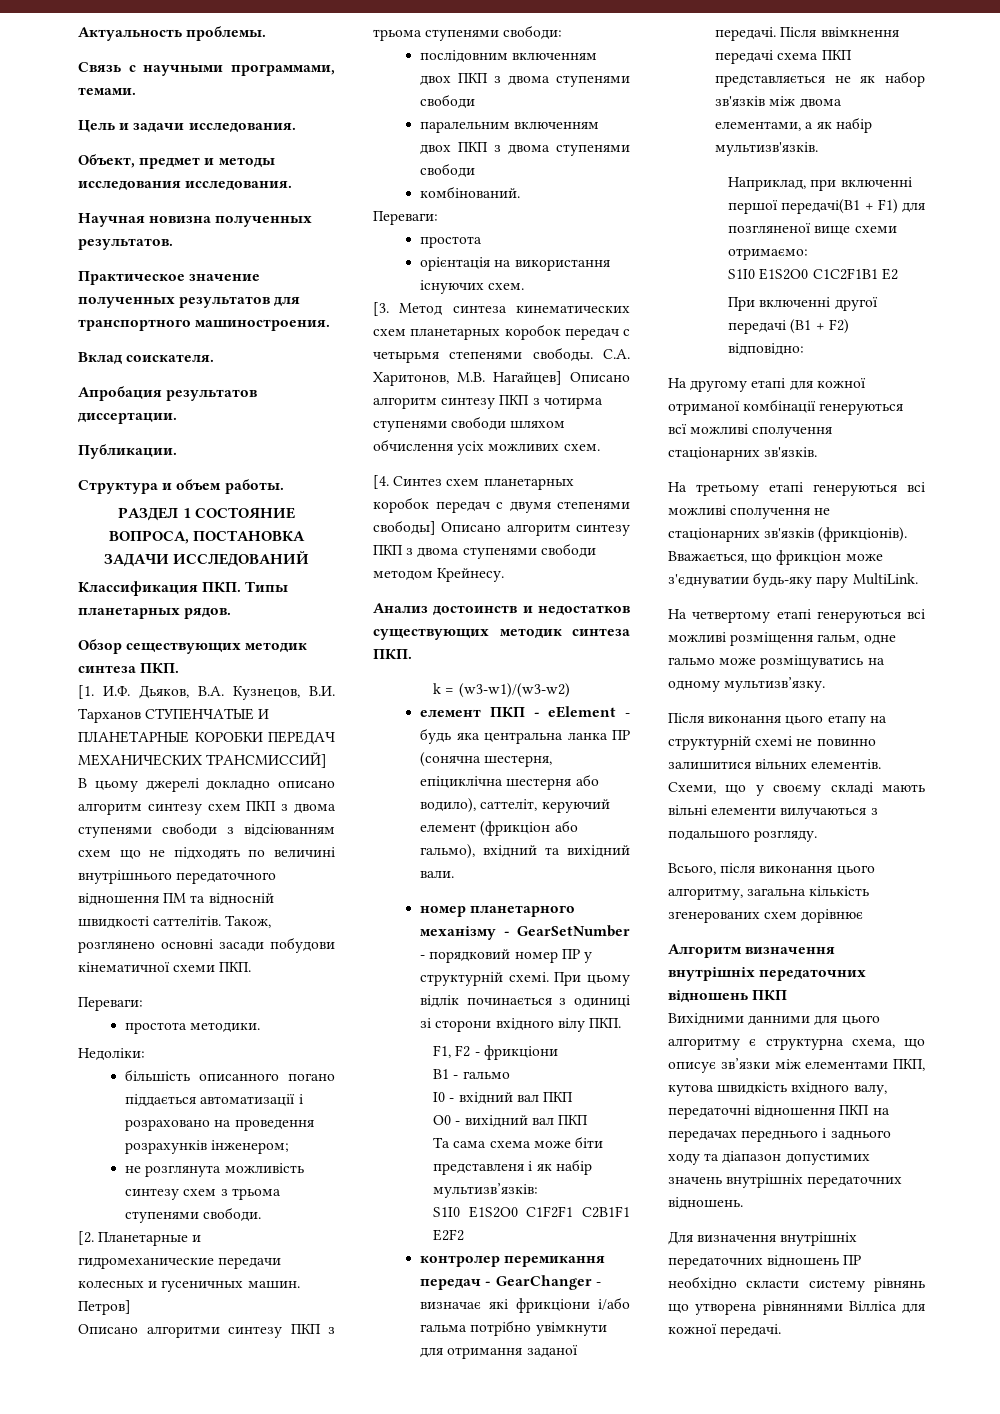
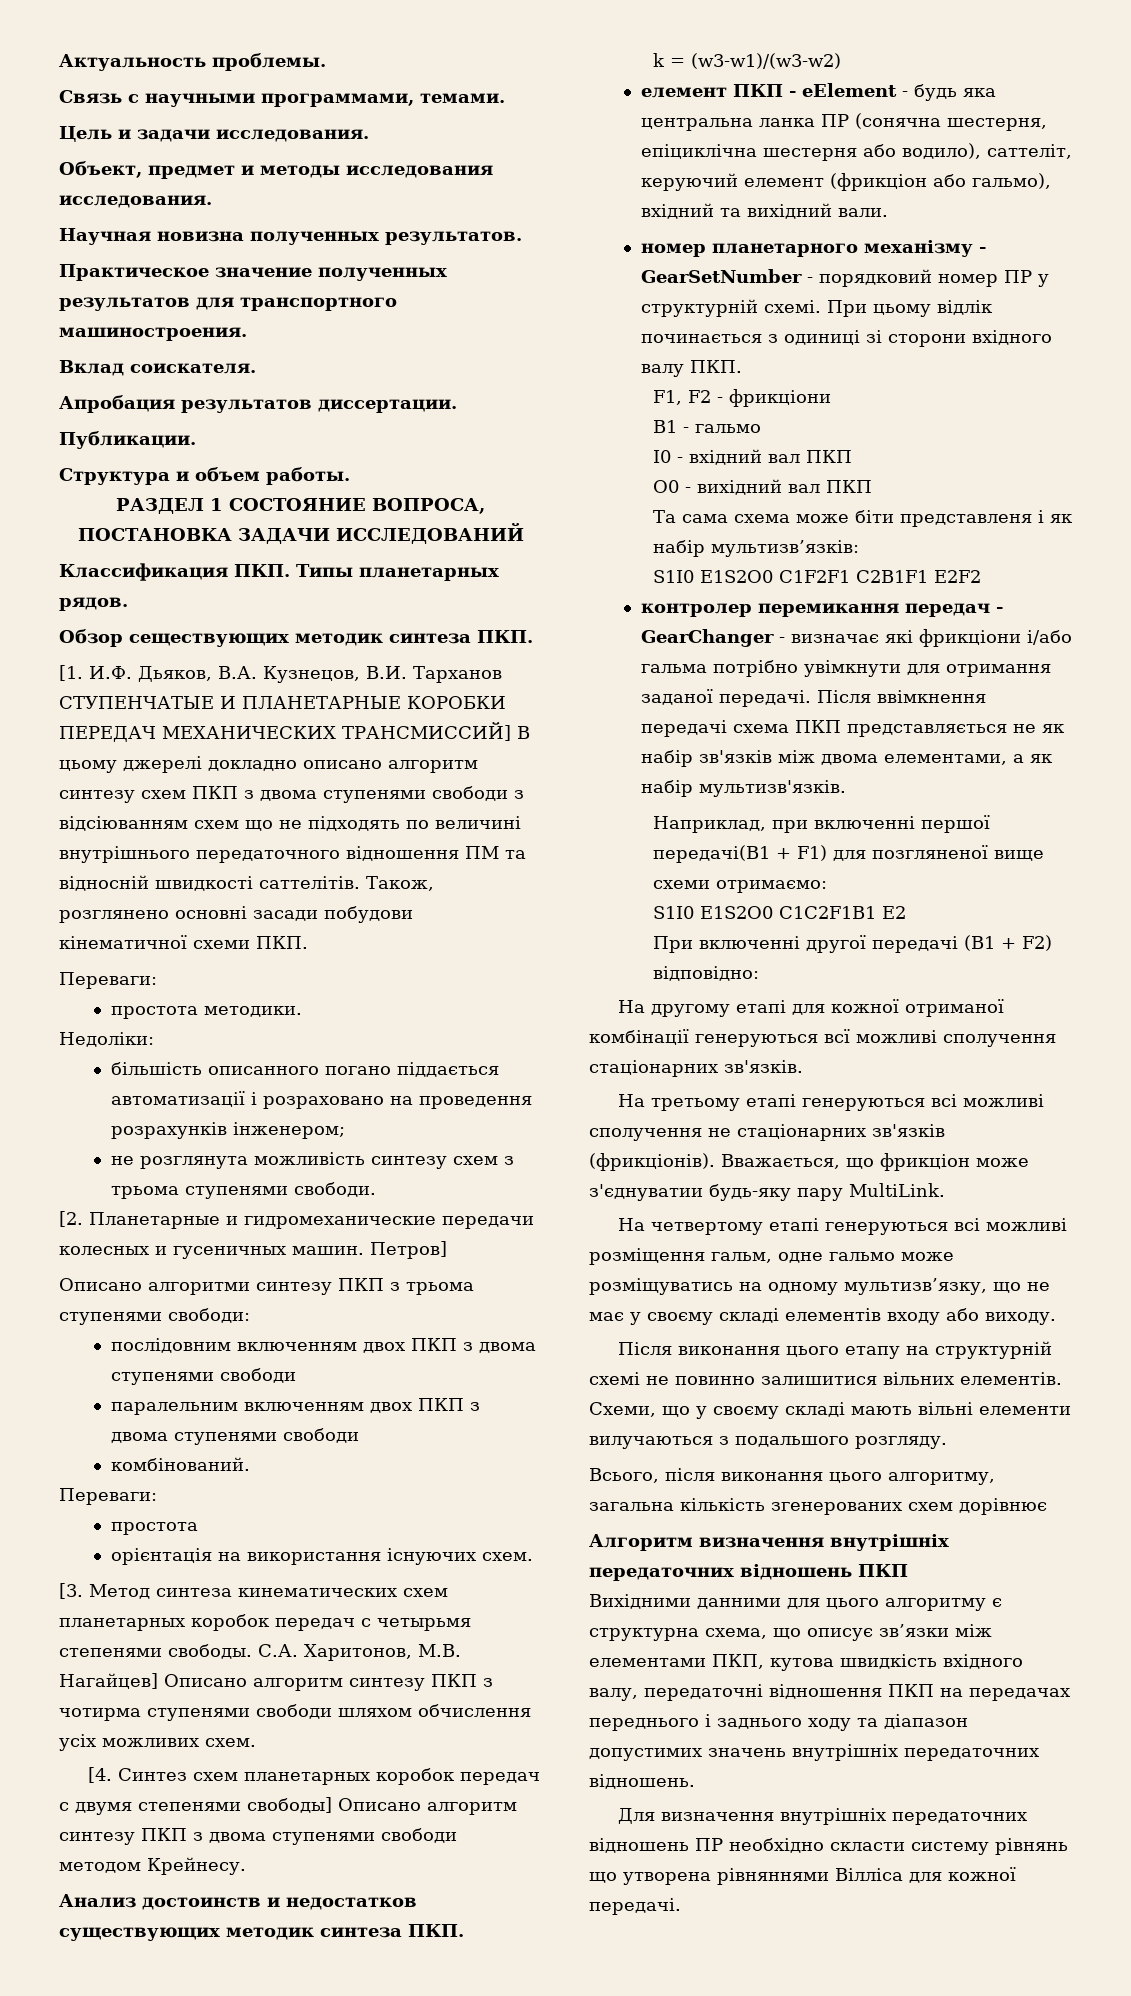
- При цьому відлік починається з одиниці зі сторони вхідного вілу ПКП.
+ При цьому відлік починається з одиниці зі сторони вхідного валу ПКП.
- Після ввімкнення передачі схема ПКП представляється не як набор зв'язків між двома елементами, а як набір мультизв'язків.
+ Після ввімкнення передачі схема ПКП представляється не як набір зв'язків між двома елементами, а як набір мультизв'язків.
- На четвертому етапі генеруються всі можливі розміщення гальм, одне гальмо може розміщуватись на одному мультизв’язку.
+ На четвертому етапі генеруються всі можливі розміщення гальм, одне гальмо може розміщуватись на одному мультизв’язку, що не має у своєму складі елементів входу або виходу.

